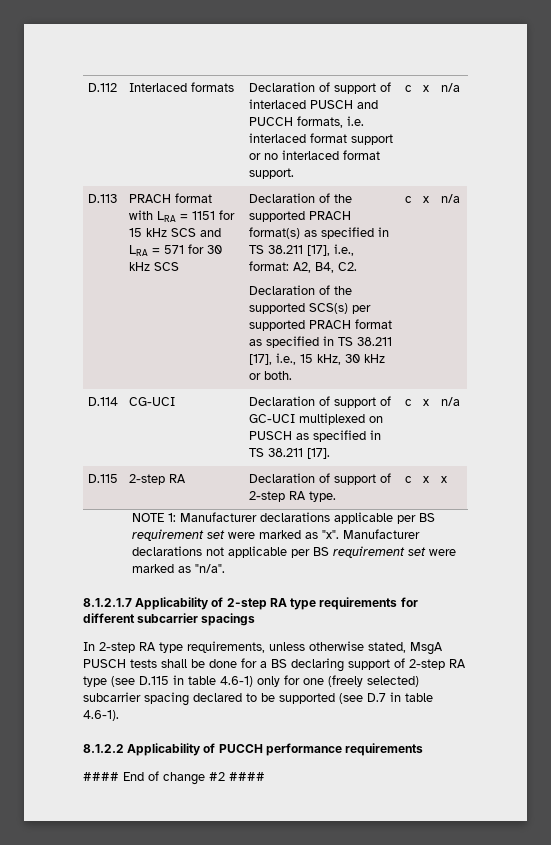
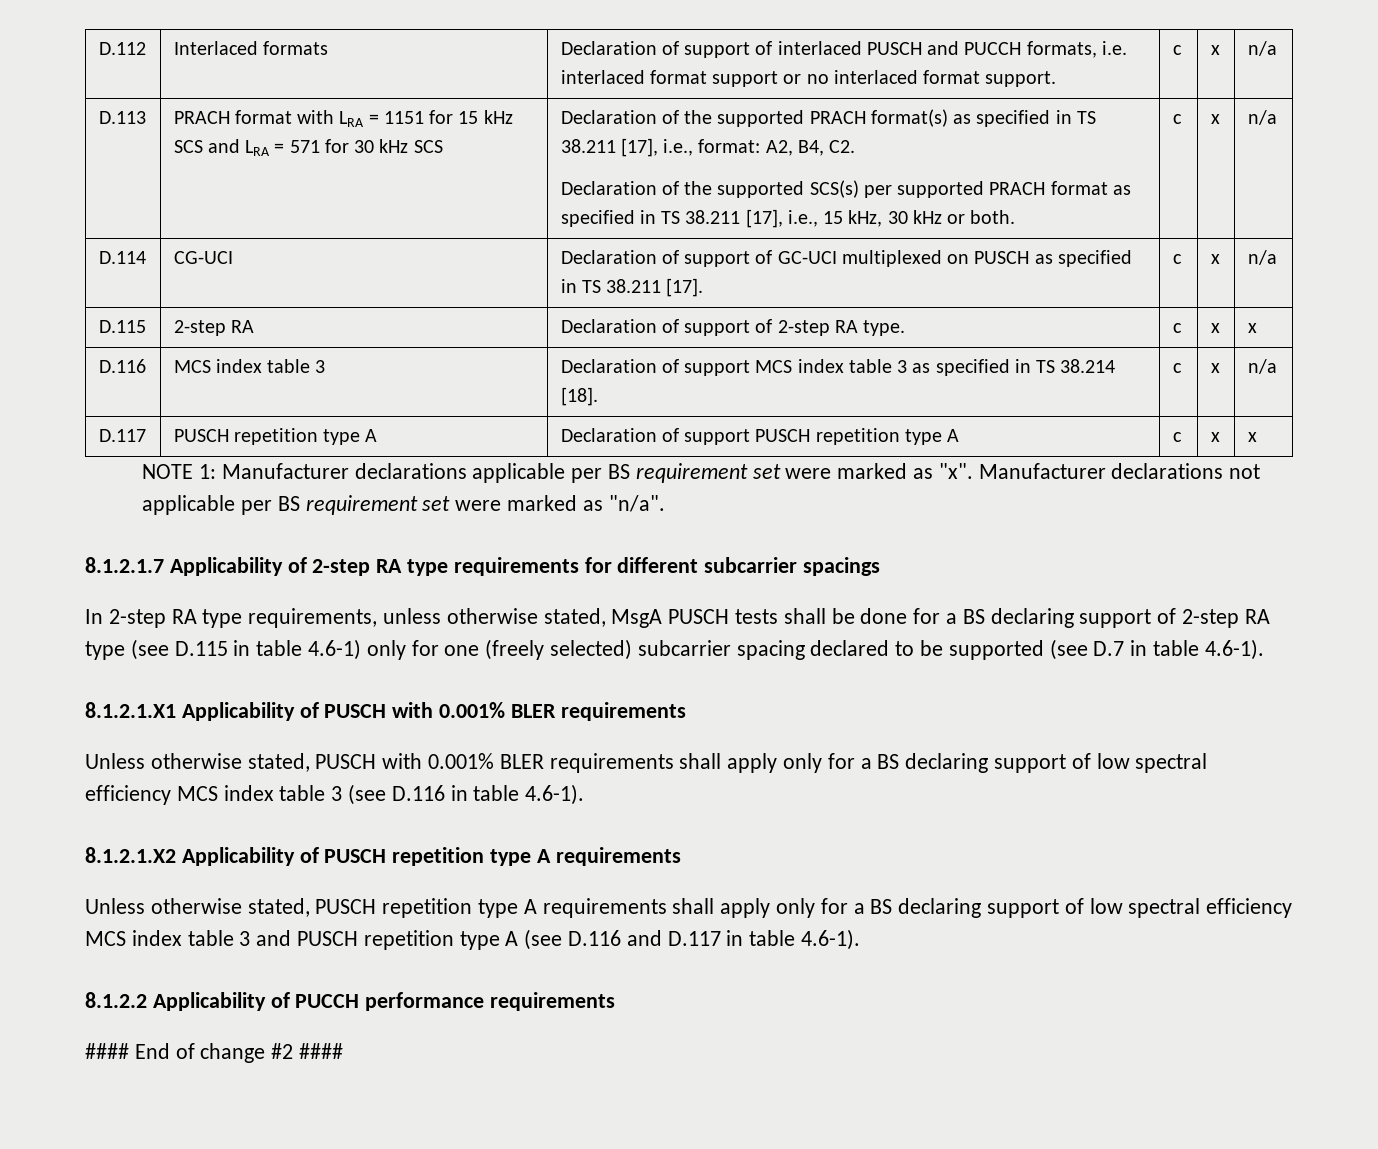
+ D.116 | MCS index table 3 | Declaration of support MCS index table 3 as specified in TS 38.214 [18]. | c | x | n/a
+ D.117 | PUSCH repetition type A | Declaration of support PUSCH repetition type A | c | x | x
+ 8.1.2.1.X1 Applicability of PUSCH with 0.001% BLER requirements
+ Unless otherwise stated, PUSCH with 0.001% BLER requirements shall apply only for a BS declaring support of low spectral efficiency MCS index table 3 (see D.116 in table 4.6-1).
+ 8.1.2.1.X2 Applicability of PUSCH repetition type A requirements
+ Unless otherwise stated, PUSCH repetition type A requirements shall apply only for a BS declaring support of low spectral efficiency MCS index table 3 and PUSCH repetition type A (see D.116 and D.117 in table 4.6-1).

